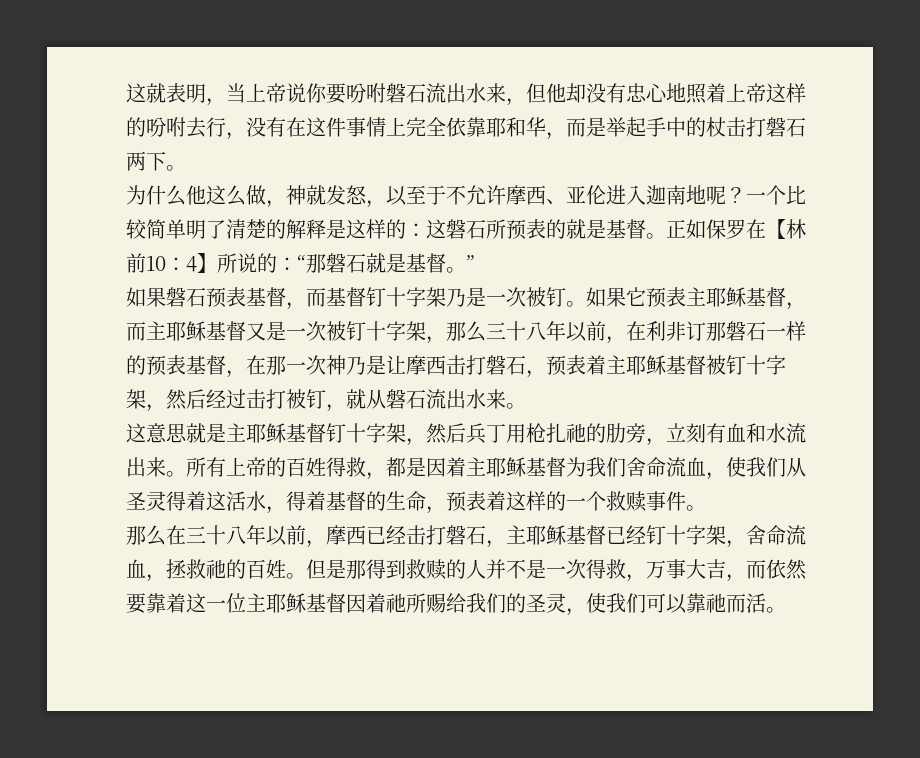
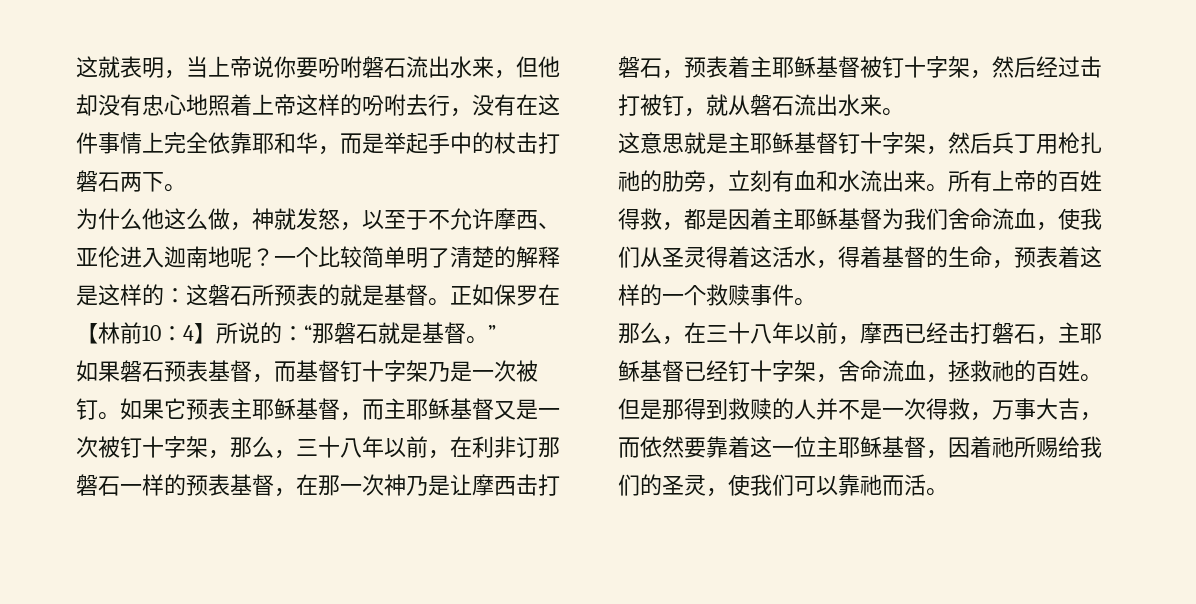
- 如果它预表主耶稣基督，而主耶稣基督又是一次被钉十字架，那么三十八年以前，在利非订那磐石一样的预表基督，在那一次神乃是让摩西击打磐石，预表着主耶稣基督被钉十字架，然后经过击打被钉，就从磐石流出水来。
+ 如果它预表主耶稣基督，而主耶稣基督又是一次被钉十字架，那么，三十八年以前，在利非订那磐石一样的预表基督，在那一次神乃是让摩西击打磐石，预表着主耶稣基督被钉十字架，然后经过击打被钉，就从磐石流出水来。
- 那么在三十八年以前，摩西已经击打磐石，主耶稣基督已经钉十字架，舍命流血，拯救祂的百姓。
+ 那么，在三十八年以前，摩西已经击打磐石，主耶稣基督已经钉十字架，舍命流血，拯救祂的百姓。
- 但是那得到救赎的人并不是一次得救，万事大吉，而依然要靠着这一位主耶稣基督因着祂所赐给我们的圣灵，使我们可以靠祂而活。
+ 但是那得到救赎的人并不是一次得救，万事大吉，而依然要靠着这一位主耶稣基督，因着祂所赐给我们的圣灵，使我们可以靠祂而活。

